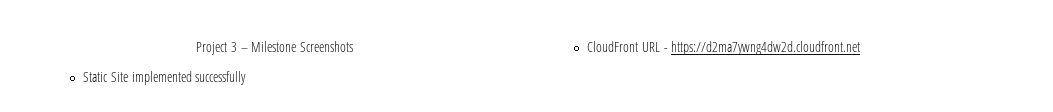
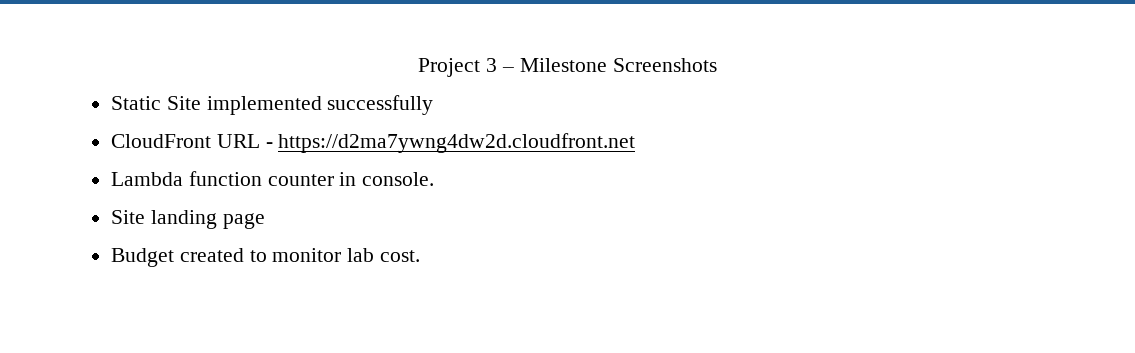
+ Lambda function counter in console.
+ Site landing page
+ Budget created to monitor lab cost.

